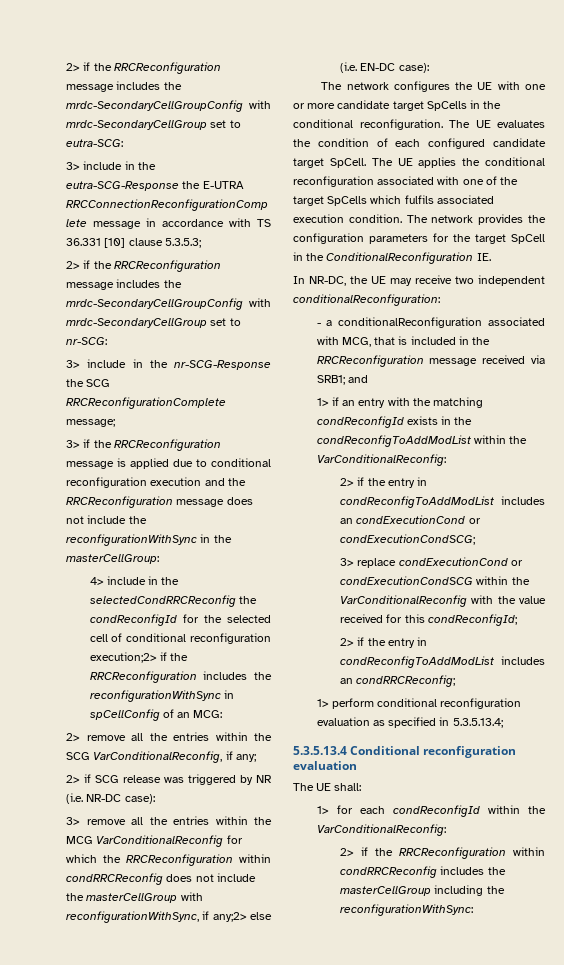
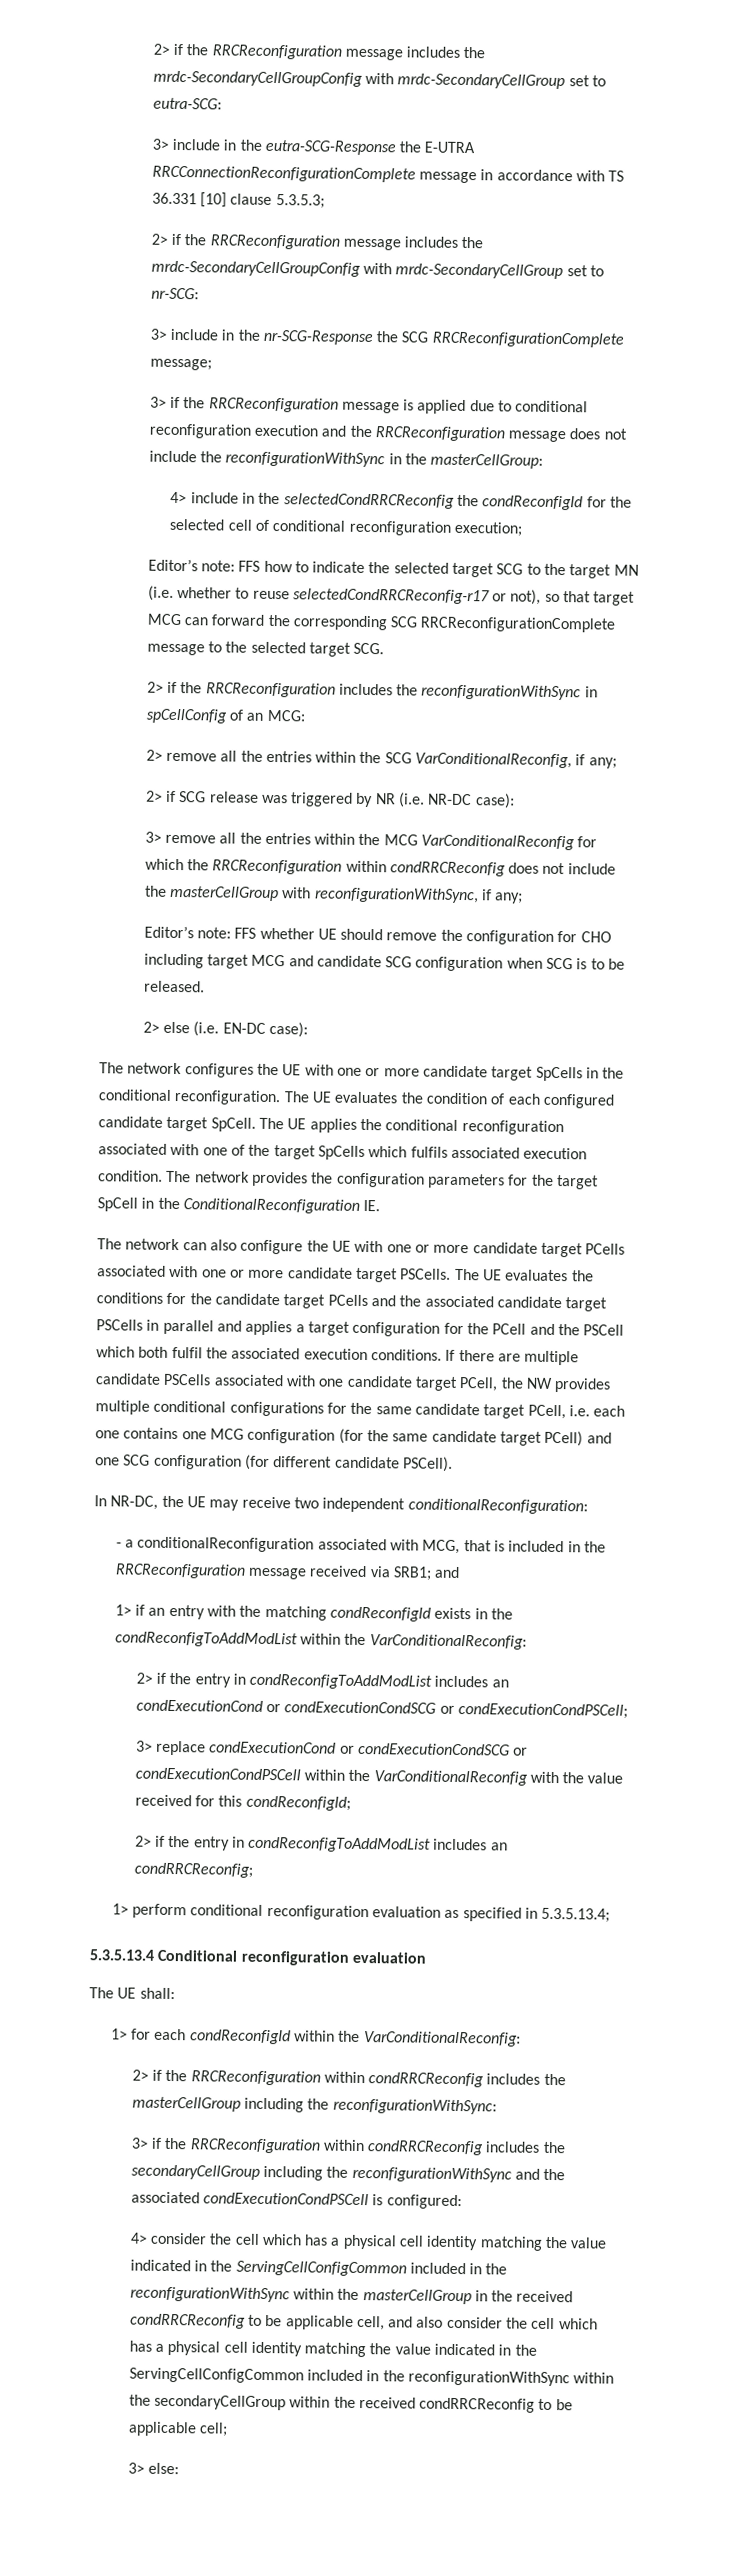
- 4> include in the selectedCondRRCReconfig the condReconfigId for the selected cell of conditional reconfiguration execution;2> if the RRCReconfiguration includes the reconfigurationWithSync in spCellConfig of an MCG:
+ 4> include in the selectedCondRRCReconfig the condReconfigId for the selected cell of conditional reconfiguration execution;
+ Editor’s note: FFS how to indicate the selected target SCG to the target MN (i.e. whether to reuse selectedCondRRCReconfig-r17 or not), so that target MCG can forward the corresponding SCG RRCReconfigurationComplete message to the selected target SCG.
+ 2> if the RRCReconfiguration includes the reconfigurationWithSync in spCellConfig of an MCG:
- 3> remove all the entries within the MCG VarConditionalReconfig for which the RRCReconfiguration within condRRCReconfig does not include the masterCellGroup with reconfigurationWithSync, if any;2> else (i.e. EN-DC case):
+ 3> remove all the entries within the MCG VarConditionalReconfig for which the RRCReconfiguration within condRRCReconfig does not include the masterCellGroup with reconfigurationWithSync, if any;
+ Editor’s note: FFS whether UE should remove the configuration for CHO including target MCG and candidate SCG configuration when SCG is to be released.
+ 2> else (i.e. EN-DC case):
+ The network can also configure the UE with one or more candidate target PCells associated with one or more candidate target PSCells. The UE evaluates the conditions for the candidate target PCells and the associated candidate target PSCells in parallel and applies a target configuration for the PCell and the PSCell which both fulfil the associated execution conditions. If there are multiple candidate PSCells associated with one candidate target PCell, the NW provides multiple conditional configurations for the same candidate target PCell, i.e. each one contains one MCG configuration (for the same candidate target PCell) and one SCG configuration (for different candidate PSCell).
- 2> if the entry in condReconfigToAddModList includes an condExecutionCond or condExecutionCondSCG;
+ 2> if the entry in condReconfigToAddModList includes an condExecutionCond or condExecutionCondSCG or condExecutionCondPSCell;
- 3> replace condExecutionCond or condExecutionCondSCG within the VarConditionalReconfig with the value received for this condReconfigId;
+ 3> replace condExecutionCond or condExecutionCondSCG or condExecutionCondPSCell within the VarConditionalReconfig with the value received for this condReconfigId;
+ 3> if the RRCReconfiguration within condRRCReconfig includes the secondaryCellGroup including the reconfigurationWithSync and the associated condExecutionCondPSCell is configured:
+ 4> consider the cell which has a physical cell identity matching the value indicated in the ServingCellConfigCommon included in the reconfigurationWithSync within the masterCellGroup in the received condRRCReconfig to be applicable cell, and also consider the cell which has a physical cell identity matching the value indicated in the ServingCellConfigCommon included in the reconfigurationWithSync within the secondaryCellGroup within the received condRRCReconfig to be applicable cell;
+ 3> else:

